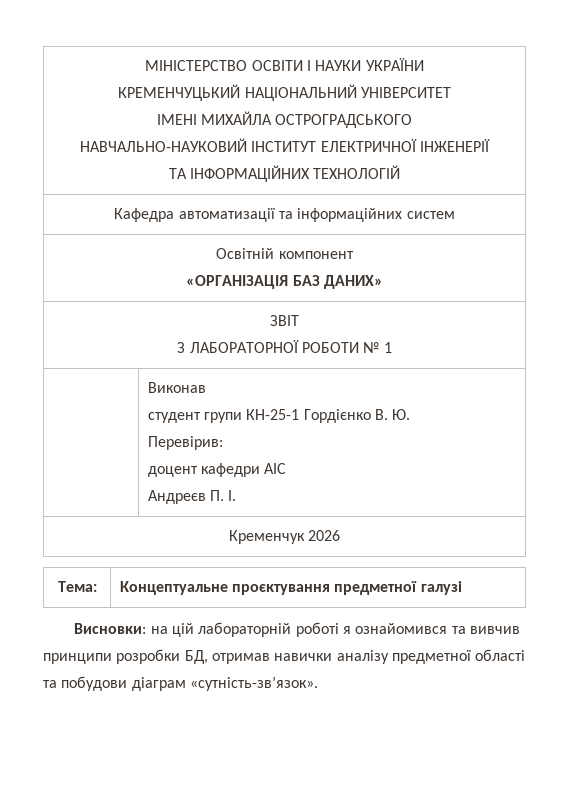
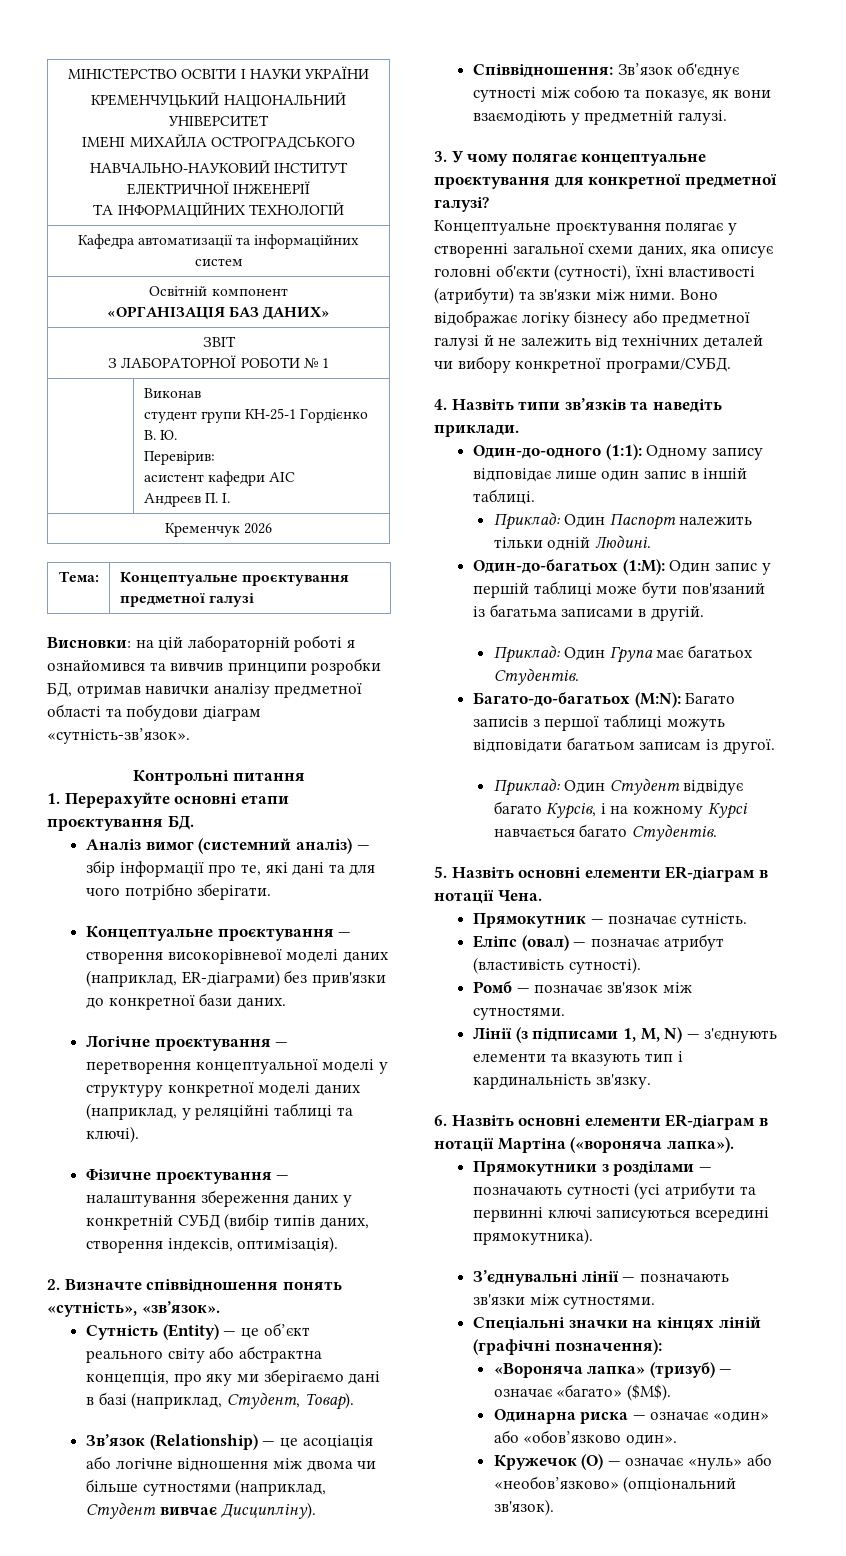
  | Виконав
  студент групи КН-25-1 Гордієнко В. Ю.
  Перевірив:
- доцент кафедри АІС
+ асистент кафедри АІС
+ Контрольні питання
+ 1. Перерахуйте основні етапи проєктування БД.
+ Аналіз вимог (системний аналіз) — збір інформації про те, які дані та для чого потрібно зберігати.
+ Концептуальне проєктування — створення високорівневої моделі даних (наприклад, ER-діаграми) без прив'язки до конкретної бази даних.
+ Логічне проєктування — перетворення концептуальної моделі у структуру конкретної моделі даних (наприклад, у реляційні таблиці та ключі).
+ Фізичне проєктування — налаштування збереження даних у конкретній СУБД (вибір типів даних, створення індексів, оптимізація).
+ 2. Визначте співвідношення понять «сутність», «зв’язок».
+ Сутність (Entity) — це об’єкт реального світу або абстрактна концепція, про яку ми зберігаємо дані в базі (наприклад, Студент, Товар).
+ Зв’язок (Relationship) — це асоціація або логічне відношення між двома чи більше сутностями (наприклад, Студент вивчає Дисципліну).
+ Співвідношення: Зв’язок об'єднує сутності між собою та показує, як вони взаємодіють у предметній галузі.
+ 3. У чому полягає концептуальне проєктування для конкретної предметної галузі?
+ Концептуальне проєктування полягає у створенні загальної схеми даних, яка описує головні об'єкти (сутності), їхні властивості (атрибути) та зв'язки між ними. Воно відображає логіку бізнесу або предметної галузі й не залежить від технічних деталей чи вибору конкретної програми/СУБД.
+ 4. Назвіть типи зв’язків та наведіть приклади.
+ Один-до-одного (1:1): Одному запису відповідає лише один запис в іншій таблиці.
+ Приклад: Один Паспорт належить тільки одній Людині.
+ Один-до-багатьох (1:M): Один запис у першій таблиці може бути пов'язаний із багатьма записами в другій.
+ Приклад: Один Група має багатьох Студентів.
+ Багато-до-багатьох (M:N): Багато записів з першої таблиці можуть відповідати багатьом записам із другої.
+ Приклад: Один Студент відвідує багато Курсів, і на кожному Курсі навчається багато Студентів.
+ 5. Назвіть основні елементи ER-діаграм в нотації Чена.
+ Прямокутник — позначає сутність.
+ Еліпс (овал) — позначає атрибут (властивість сутності).
+ Ромб — позначає зв'язок між сутностями.
+ Лінії (з підписами 1, M, N) — з'єднують елементи та вказують тип і кардинальність зв'язку.
+ 6. Назвіть основні елементи ER-діаграм в нотації Мартіна («вороняча лапка»).
+ Прямокутники з розділами — позначають сутності (усі атрибути та первинні ключі записуються всередині прямокутника).
+ З’єднувальні лінії — позначають зв'язки між сутностями.
+ Спеціальні значки на кінцях ліній (графічні позначення):
+ «Вороняча лапка» (тризуб) — означає «багато» ($M$).
+ Одинарна риска — означає «один» або «обов’язково один».
+ Кружечок (O) — означає «нуль» або «необов’язково» (опціональний зв'язок).

